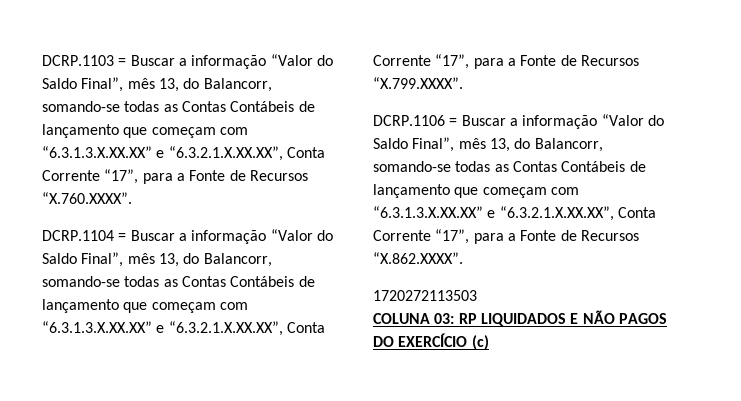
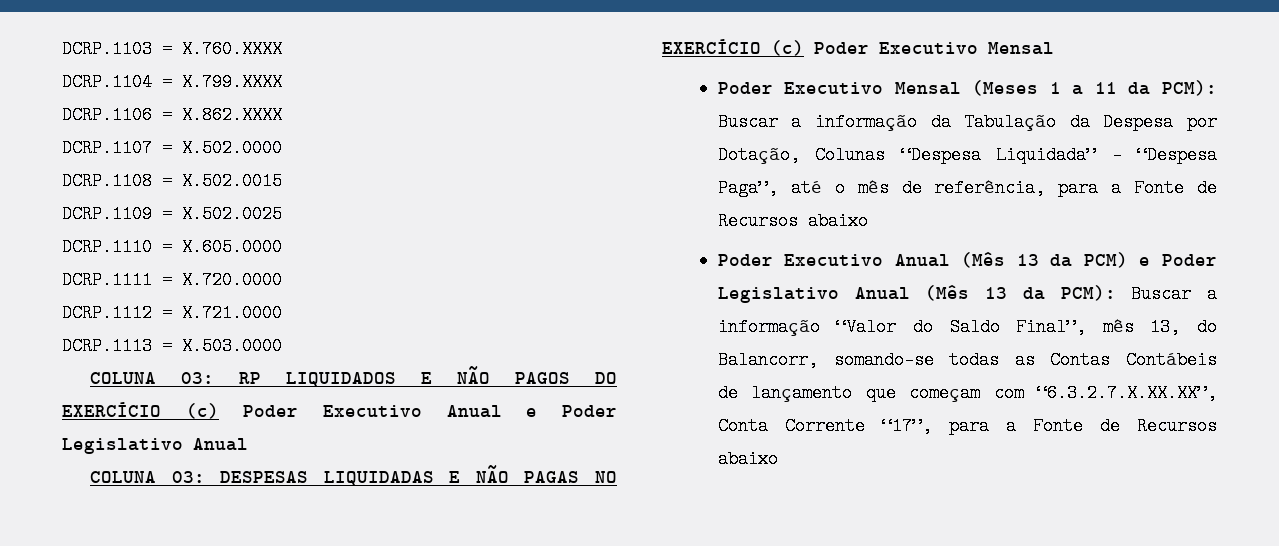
- DCRP.1103 = Buscar a informação “Valor do Saldo Final”, mês 13, do Balancorr, somando-se todas as Contas Contábeis de lançamento que começam com “6.3.1.3.X.XX.XX” e “6.3.2.1.X.XX.XX”, Conta Corrente “17”, para a Fonte de Recursos “X.760.XXXX”.
- DCRP.1104 = Buscar a informação “Valor do Saldo Final”, mês 13, do Balancorr, somando-se todas as Contas Contábeis de lançamento que começam com “6.3.1.3.X.XX.XX” e “6.3.2.1.X.XX.XX”, Conta Corrente “17”, para a Fonte de Recursos “X.799.XXXX”.
- DCRP.1106 = Buscar a informação “Valor do Saldo Final”, mês 13, do Balancorr, somando-se todas as Contas Contábeis de lançamento que começam com “6.3.1.3.X.XX.XX” e “6.3.2.1.X.XX.XX”, Conta Corrente “17”, para a Fonte de Recursos “X.862.XXXX”.
- 1720272113503
- COLUNA 03: RP LIQUIDADOS E NÃO PAGOS DO EXERCÍCIO (c)
+ DCRP.1103 = X.760.XXXX
+ DCRP.1104 = X.799.XXXX
+ DCRP.1106 = X.862.XXXX
+ DCRP.1107 = X.502.0000
+ DCRP.1108 = X.502.0015
+ DCRP.1109 = X.502.0025
+ DCRP.1110 = X.605.0000
+ DCRP.1111 = X.720.0000
+ DCRP.1112 = X.721.0000
+ DCRP.1113 = X.503.0000
+ COLUNA 03: RP LIQUIDADOS E NÃO PAGOS DO EXERCÍCIO (c) Poder Executivo Anual e Poder Legislativo Anual
+ COLUNA 03: DESPESAS LIQUIDADAS E NÃO PAGAS NO EXERCÍCIO (c) Poder Executivo Mensal
+ Poder Executivo Mensal (Meses 1 a 11 da PCM): Buscar a informação da Tabulação da Despesa por Dotação, Colunas “Despesa Liquidada” - “Despesa Paga”, até o mês de referência, para a Fonte de Recursos abaixo
+ Poder Executivo Anual (Mês 13 da PCM) e Poder Legislativo Anual (Mês 13 da PCM): Buscar a informação “Valor do Saldo Final”, mês 13, do Balancorr, somando-se todas as Contas Contábeis de lançamento que começam com “6.3.2.7.X.XX.XX”, Conta Corrente “17”, para a Fonte de Recursos abaixo

